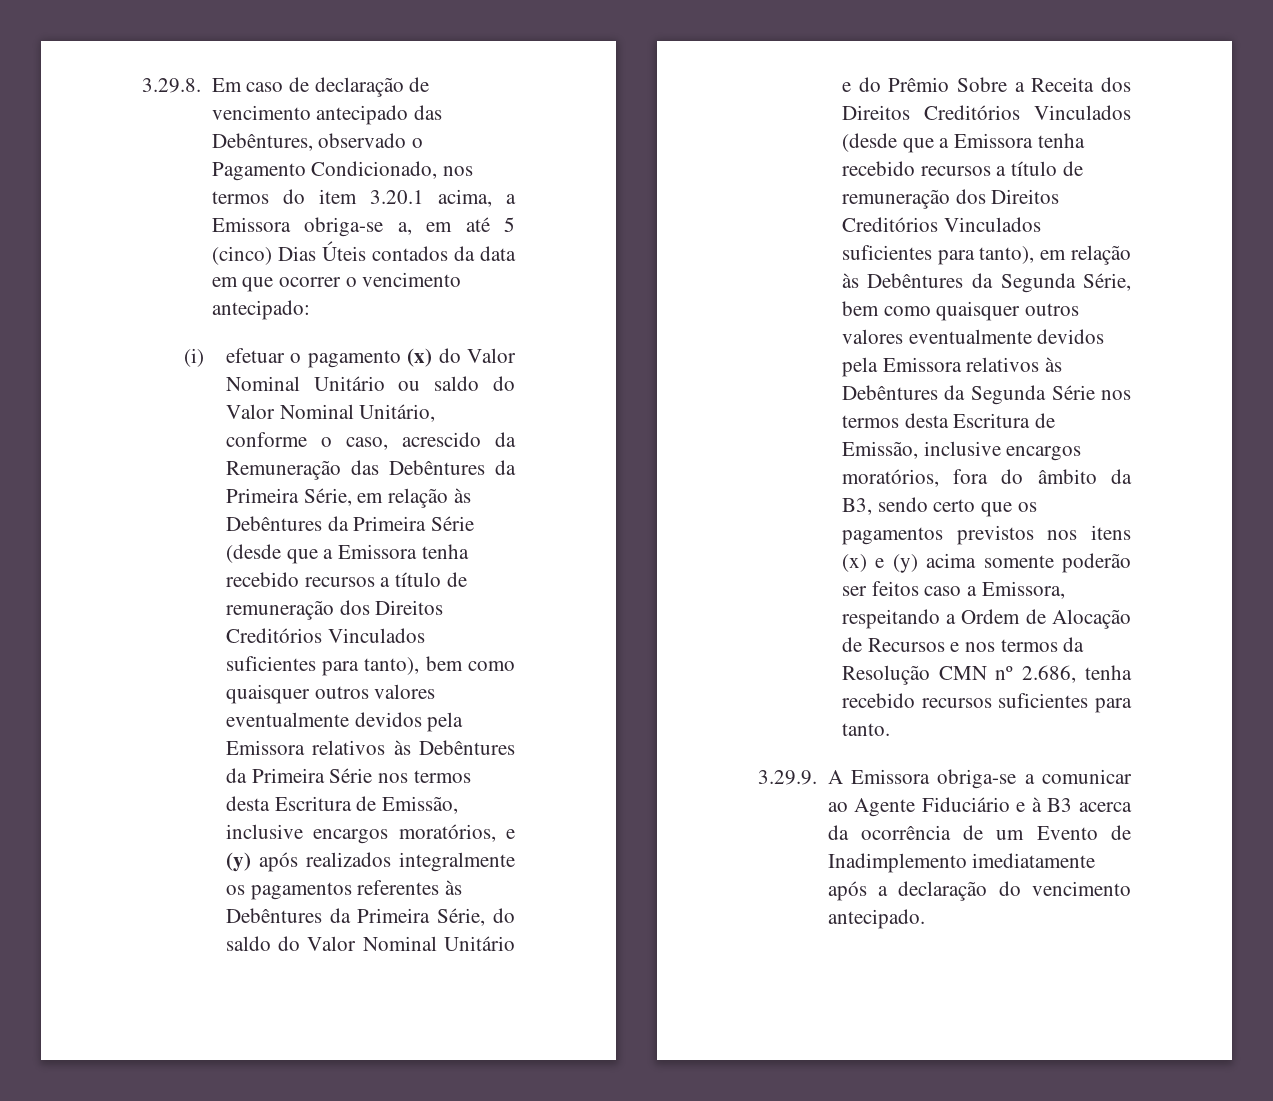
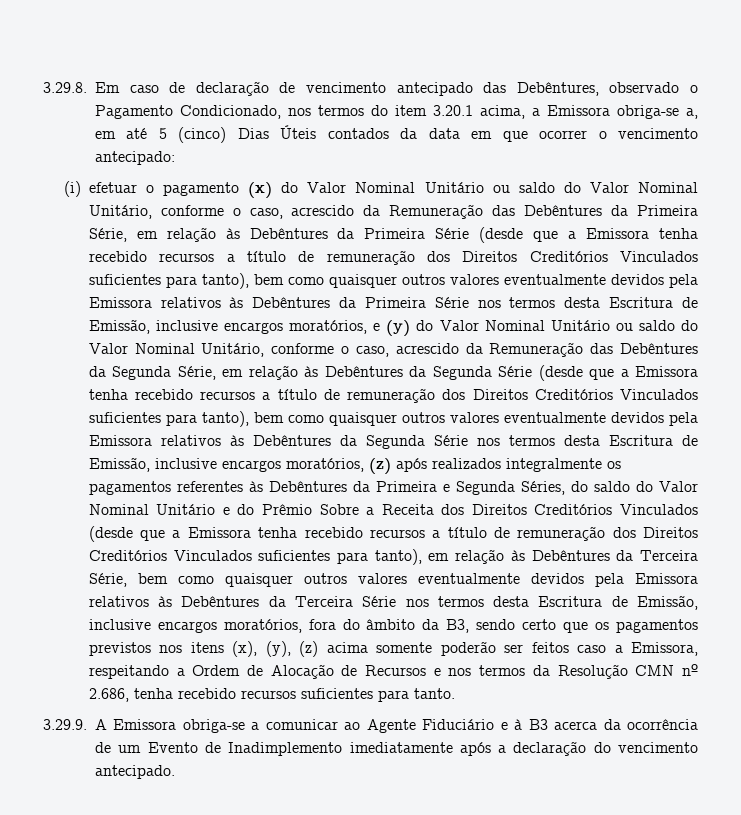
- (i) efetuar o pagamento (x) do Valor Nominal Unitário ou saldo do Valor Nominal Unitário, conforme o caso, acrescido da Remuneração das Debêntures da Primeira Série, em relação às Debêntures da Primeira Série (desde que a Emissora tenha recebido recursos a título de remuneração dos Direitos Creditórios Vinculados suficientes para tanto), bem como quaisquer outros valores eventualmente devidos pela Emissora relativos às Debêntures da Primeira Série nos termos desta Escritura de Emissão, inclusive encargos moratórios, e (y) após realizados integralmente os pagamentos referentes às Debêntures da Primeira Série, do saldo do Valor Nominal Unitário e do Prêmio Sobre a Receita dos Direitos Creditórios Vinculados (desde que a Emissora tenha recebido recursos a título de remuneração dos Direitos Creditórios Vinculados suficientes para tanto), em relação às Debêntures da Segunda Série, bem como quaisquer outros valores eventualmente devidos pela Emissora relativos às Debêntures da Segunda Série nos termos desta Escritura de Emissão, inclusive encargos moratórios, fora do âmbito da B3, sendo certo que os pagamentos previstos nos itens (x) e (y) acima somente poderão ser feitos caso a Emissora, respeitando a Ordem de Alocação de Recursos e nos termos da Resolução CMN nº 2.686, tenha recebido recursos suficientes para tanto.
+ (i) efetuar o pagamento (x) do Valor Nominal Unitário ou saldo do Valor Nominal Unitário, conforme o caso, acrescido da Remuneração das Debêntures da Primeira Série, em relação às Debêntures da Primeira Série (desde que a Emissora tenha recebido recursos a título de remuneração dos Direitos Creditórios Vinculados suficientes para tanto), bem como quaisquer outros valores eventualmente devidos pela Emissora relativos às Debêntures da Primeira Série nos termos desta Escritura de Emissão, inclusive encargos moratórios, e (y) do Valor Nominal Unitário ou saldo do Valor Nominal Unitário, conforme o caso, acrescido da Remuneração das Debêntures da Segunda Série, em relação às Debêntures da Segunda Série (desde que a Emissora tenha recebido recursos a título de remuneração dos Direitos Creditórios Vinculados suficientes para tanto), bem como quaisquer outros valores eventualmente devidos pela Emissora relativos às Debêntures da Segunda Série nos termos desta Escritura de Emissão, inclusive encargos moratórios, (z) após realizados integralmente os pagamentos referentes às Debêntures da Primeira e Segunda Séries, do saldo do Valor Nominal Unitário e do Prêmio Sobre a Receita dos Direitos Creditórios Vinculados (desde que a Emissora tenha recebido recursos a título de remuneração dos Direitos Creditórios Vinculados suficientes para tanto), em relação às Debêntures da Terceira Série, bem como quaisquer outros valores eventualmente devidos pela Emissora relativos às Debêntures da Terceira Série nos termos desta Escritura de Emissão, inclusive encargos moratórios, fora do âmbito da B3, sendo certo que os pagamentos previstos nos itens (x), (y), (z) acima somente poderão ser feitos caso a Emissora, respeitando a Ordem de Alocação de Recursos e nos termos da Resolução CMN nº 2.686, tenha recebido recursos suficientes para tanto.

